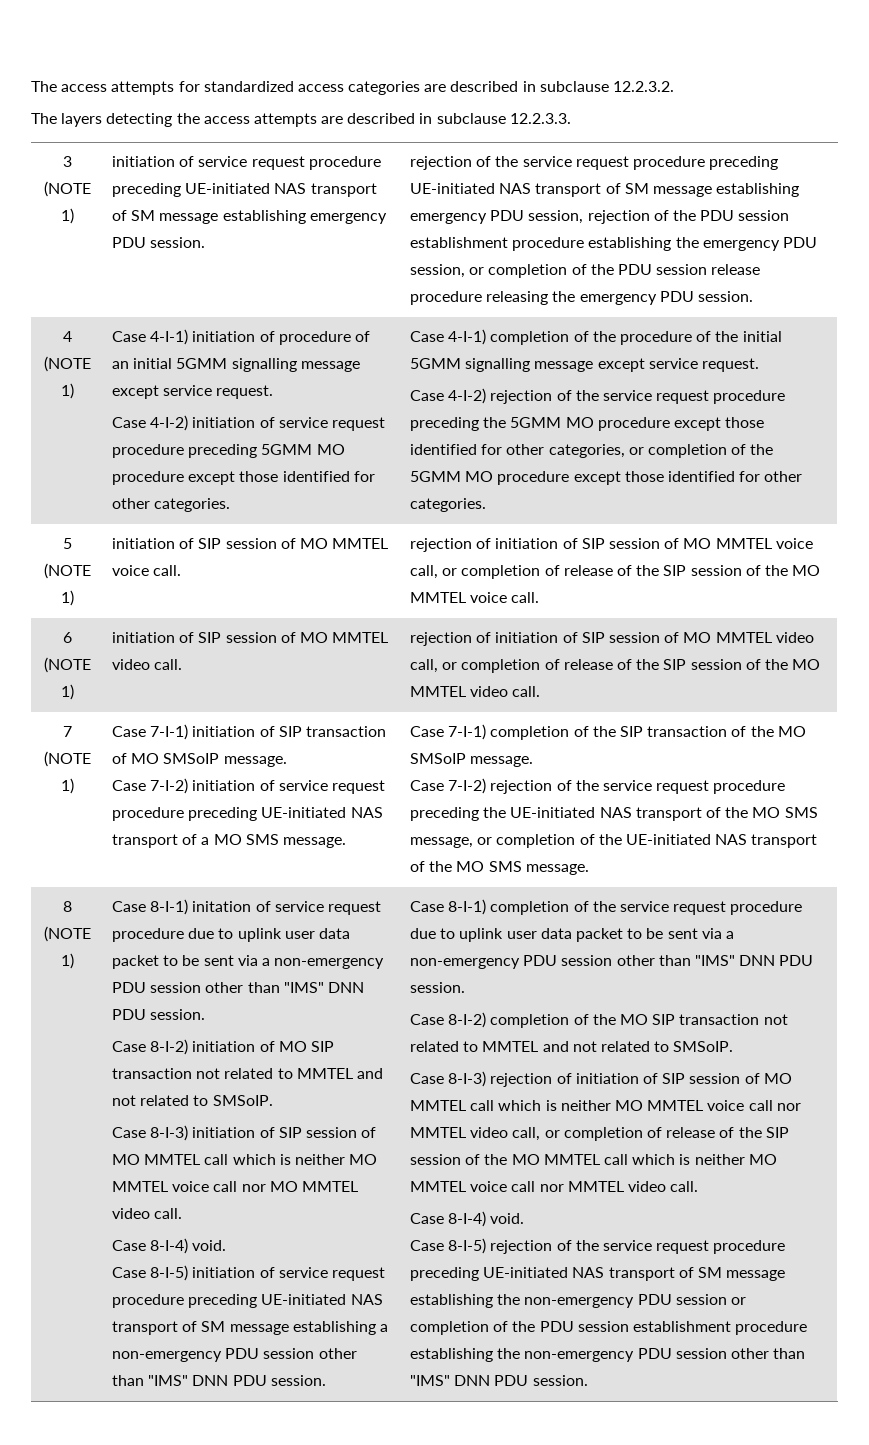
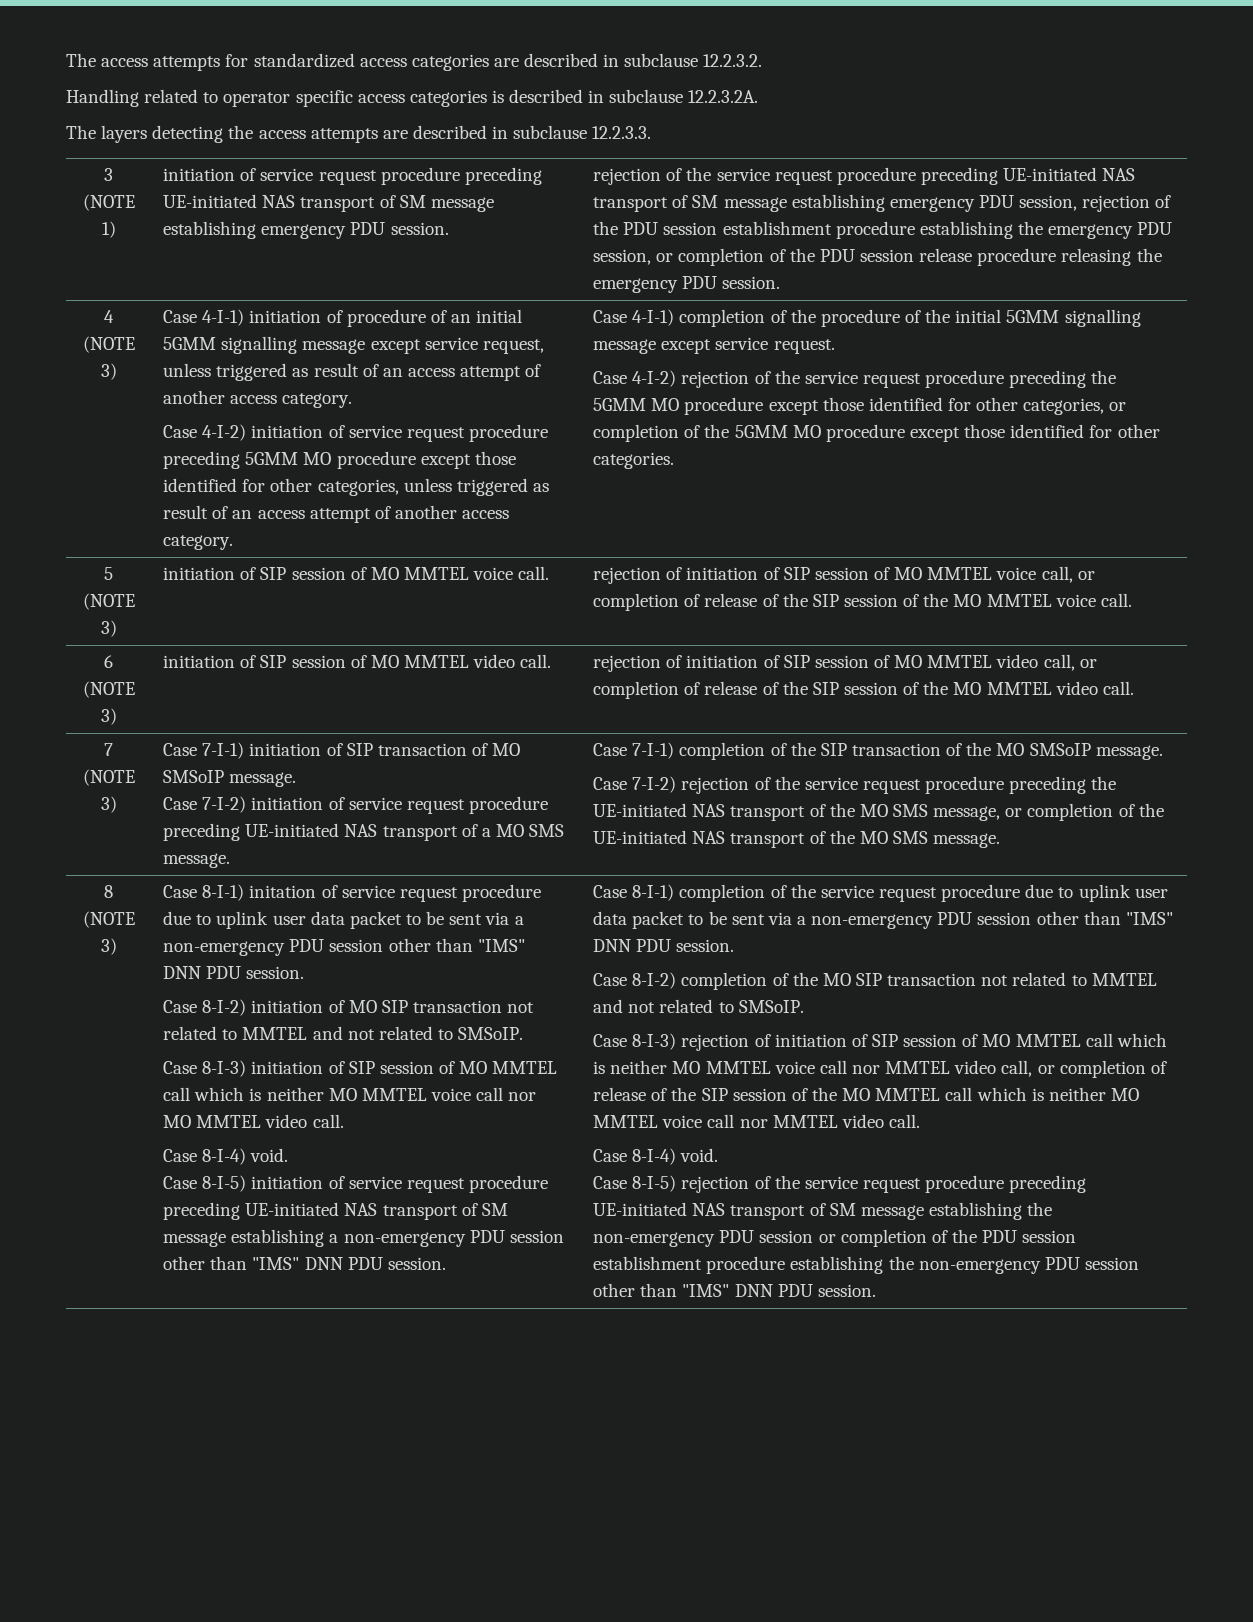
+ Handling related to operator specific access categories is described in subclause 12.2.3.2A.
- 4 (NOTE 1)
+ 4 (NOTE 3)
- Case 4-I-1) initiation of procedure of an initial 5GMM signalling message except service request.
+ Case 4-I-1) initiation of procedure of an initial 5GMM signalling message except service request, unless triggered as result of an access attempt of another access category.
- Case 4-I-2) initiation of service request procedure preceding 5GMM MO procedure except those identified for other categories.
+ Case 4-I-2) initiation of service request procedure preceding 5GMM MO procedure except those identified for other categories, unless triggered as result of an access attempt of another access category.
- 5 (NOTE 1) | initiation of SIP session of MO MMTEL voice call. | rejection of initiation of SIP session of MO MMTEL voice call, or completion of release of the SIP session of the MO MMTEL voice call.
+ 5 (NOTE 3) | initiation of SIP session of MO MMTEL voice call. | rejection of initiation of SIP session of MO MMTEL voice call, or completion of release of the SIP session of the MO MMTEL voice call.
- 6 (NOTE 1) | initiation of SIP session of MO MMTEL video call. | rejection of initiation of SIP session of MO MMTEL video call, or completion of release of the SIP session of the MO MMTEL video call.
+ 6 (NOTE 3) | initiation of SIP session of MO MMTEL video call. | rejection of initiation of SIP session of MO MMTEL video call, or completion of release of the SIP session of the MO MMTEL video call.
- 7 (NOTE 1)
+ 7 (NOTE 3)
- 8 (NOTE 1)
+ 8 (NOTE 3)

